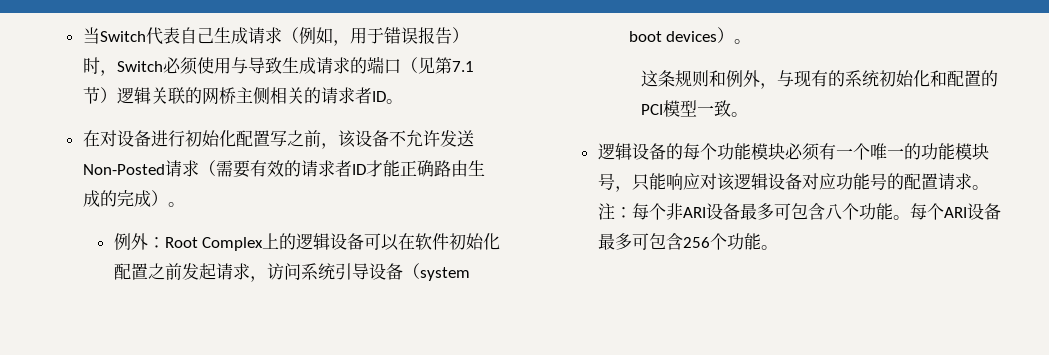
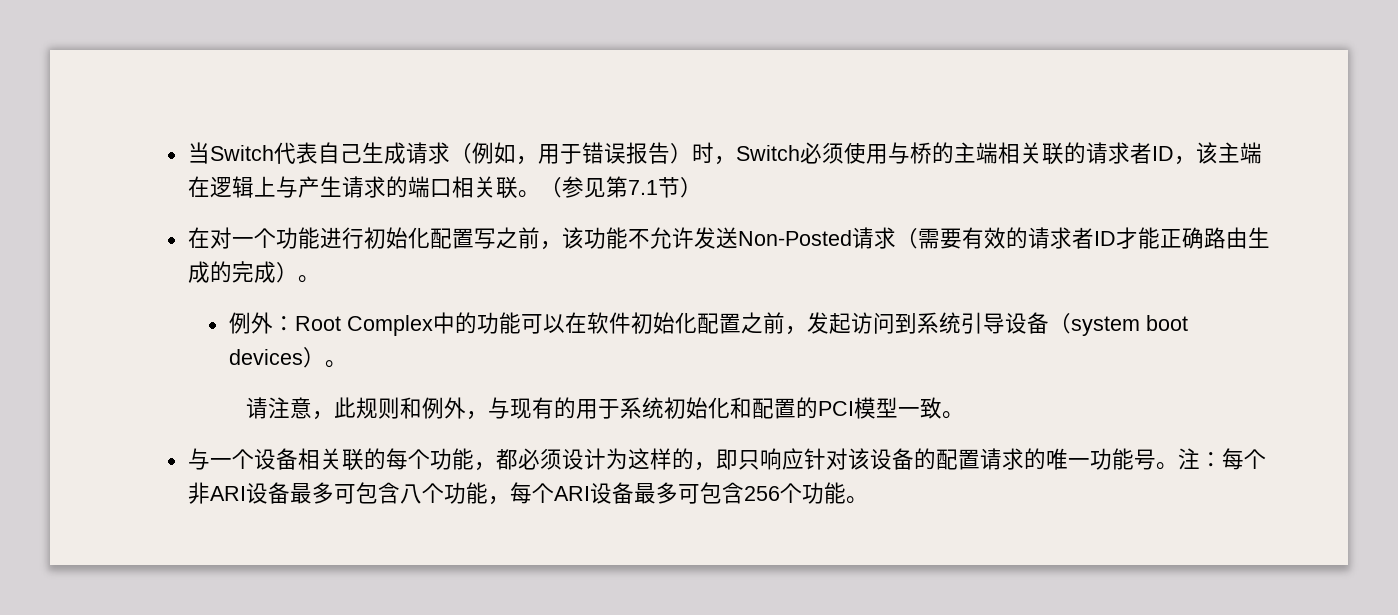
- 当Switch代表自己生成请求（例如，用于错误报告）时，Switch必须使用与导致生成请求的端口（见第7.1节）逻辑关联的网桥主侧相关的请求者ID。
+ 当Switch代表自己生成请求（例如，用于错误报告）时，Switch必须使用与桥的主端相关联的请求者ID，该主端在逻辑上与产生请求的端口相关联。（参见第7.1节）
- 在对设备进行初始化配置写之前，该设备不允许发送Non-Posted请求（需要有效的请求者ID才能正确路由生成的完成）。
+ 在对一个功能进行初始化配置写之前，该功能不允许发送Non-Posted请求（需要有效的请求者ID才能正确路由生成的完成）。
- 例外：Root Complex上的逻辑设备可以在软件初始化配置之前发起请求，访问系统引导设备（system boot devices）。
+ 例外：Root Complex中的功能可以在软件初始化配置之前，发起访问到系统引导设备（system boot devices）。
- 这条规则和例外，与现有的系统初始化和配置的PCI模型一致。
+ 请注意，此规则和例外，与现有的用于系统初始化和配置的PCI模型一致。
- 逻辑设备的每个功能模块必须有一个唯一的功能模块号，只能响应对该逻辑设备对应功能号的配置请求。
+ 与一个设备相关联的每个功能，都必须设计为这样的，即只响应针对该设备的配置请求的唯一功能号。
- 注：每个非ARI设备最多可包含八个功能。每个ARI设备最多可包含256个功能。
+ 注：每个非ARI设备最多可包含八个功能，每个ARI设备最多可包含256个功能。

